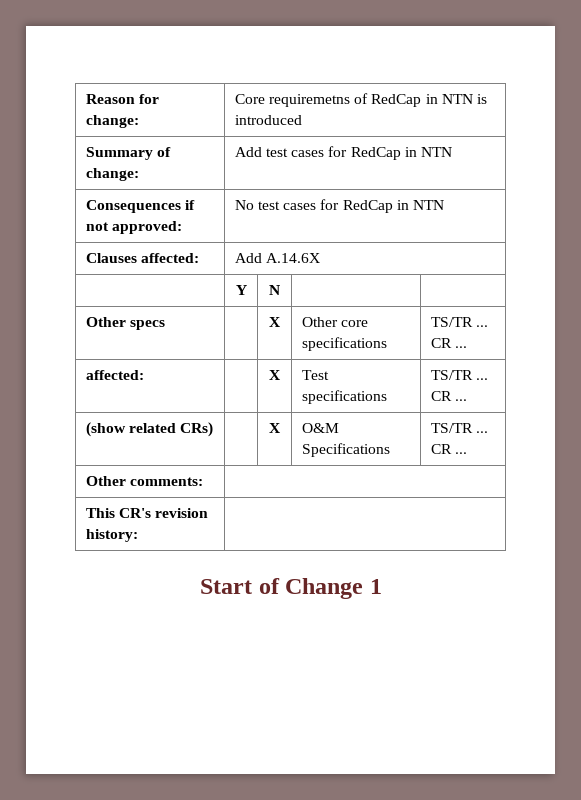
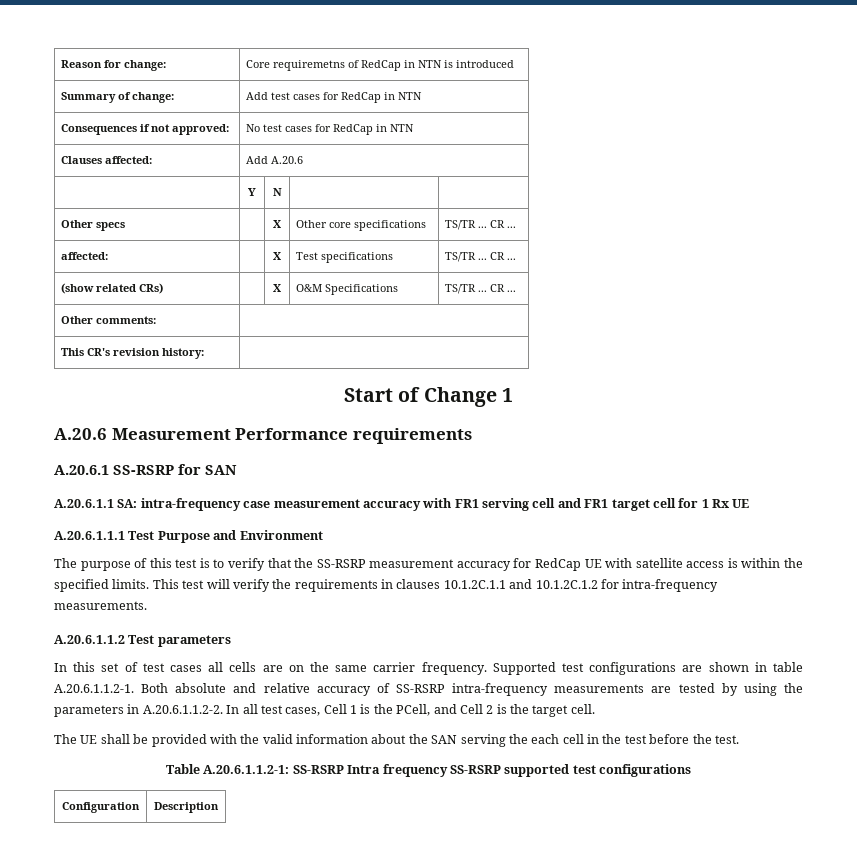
- Clauses affected: | Add A.14.6X
+ Clauses affected: | Add A.20.6
+ A.20.6 Measurement Performance requirements
+ A.20.6.1 SS-RSRP for SAN
+ A.20.6.1.1 SA: intra-frequency case measurement accuracy with FR1 serving cell and FR1 target cell for 1 Rx UE
+ A.20.6.1.1.1 Test Purpose and Environment
+ The purpose of this test is to verify that the SS-RSRP measurement accuracy for RedCap UE with satellite access is within the specified limits. This test will verify the requirements in clauses 10.1.2C.1.1 and 10.1.2C.1.2 for intra-frequency measurements.
+ A.20.6.1.1.2 Test parameters
+ In this set of test cases all cells are on the same carrier frequency. Supported test configurations are shown in table A.20.6.1.1.2-1. Both absolute and relative accuracy of SS-RSRP intra-frequency measurements are tested by using the parameters in A.20.6.1.1.2-2. In all test cases, Cell 1 is the PCell, and Cell 2 is the target cell.
+ The UE shall be provided with the valid information about the SAN serving the each cell in the test before the test.
+ Table A.20.6.1.1.2-1: SS-RSRP Intra frequency SS-RSRP supported test configurations
+ Configuration | Description

